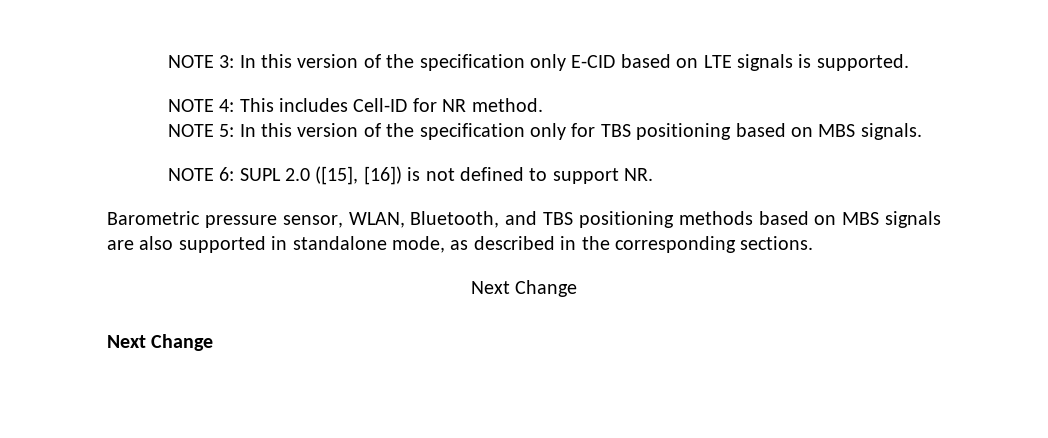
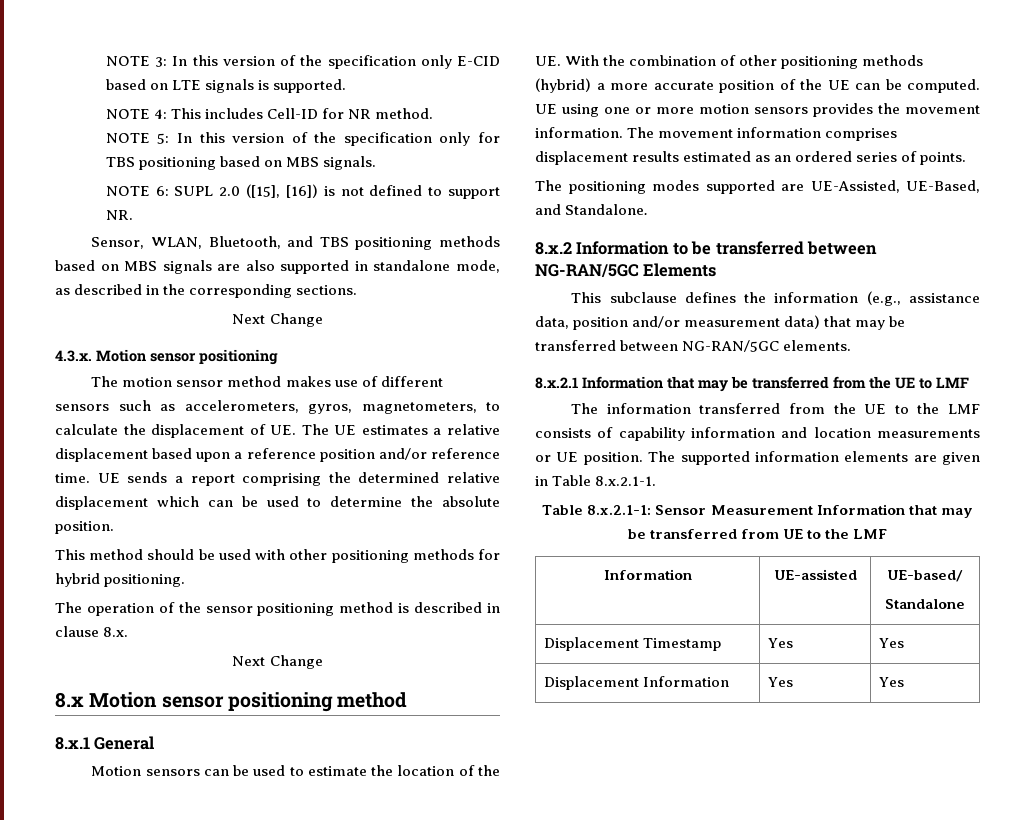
- Barometric pressure sensor, WLAN, Bluetooth, and TBS positioning methods based on MBS signals are also supported in standalone mode, as described in the corresponding sections.
+ Sensor, WLAN, Bluetooth, and TBS positioning methods based on MBS signals are also supported in standalone mode, as described in the corresponding sections.
  Next Change
+ 4.3.x. Motion sensor positioning
+ The motion sensor method makes use of different sensors such as accelerometers, gyros, magnetometers, to calculate the displacement of UE. The UE estimates a relative displacement based upon a reference position and/or reference time. UE sends a report comprising the determined relative displacement which can be used to determine the absolute position.
+ This method should be used with other positioning methods for hybrid positioning.
+ The operation of the sensor positioning method is described in clause 8.x.
  Next Change
+ 8.x Motion sensor positioning method
+ 8.x.1 General
+ Motion sensors can be used to estimate the location of the UE. With the combination of other positioning methods (hybrid) a more accurate position of the UE can be computed. UE using one or more motion sensors provides the movement information. The movement information comprises displacement results estimated as an ordered series of points.
+ The positioning modes supported are UE-Assisted, UE-Based, and Standalone.
+ 8.x.2 Information to be transferred between NG-RAN/5GC Elements
+ This subclause defines the information (e.g., assistance data, position and/or measurement data) that may be transferred between NG-RAN/5GC elements.
+ 8.x.2.1 Information that may be transferred from the UE to LMF
+ The information transferred from the UE to the LMF consists of capability information and location measurements or UE position. The supported information elements are given in Table 8.x.2.1-1.
+ Table 8.x.2.1-1: Sensor Measurement Information that may be transferred from UE to the LMF
+ Information | UE-assisted | UE-based/
+ Standalone
+ Displacement Timestamp | Yes | Yes
+ Displacement Information | Yes | Yes

